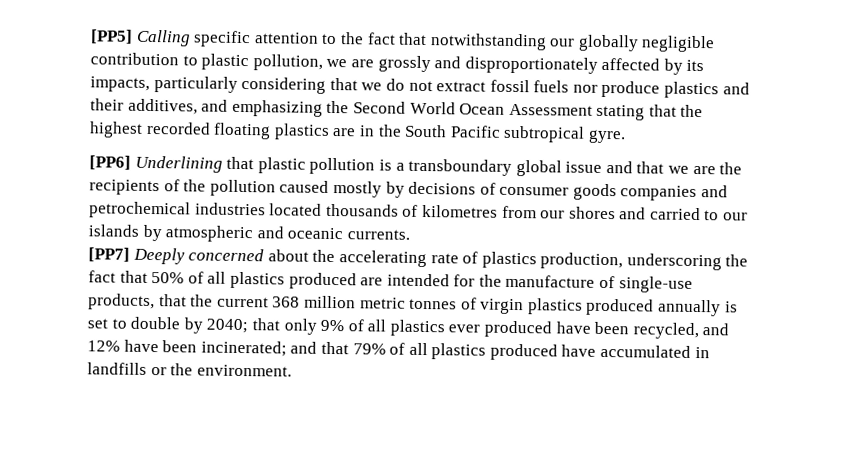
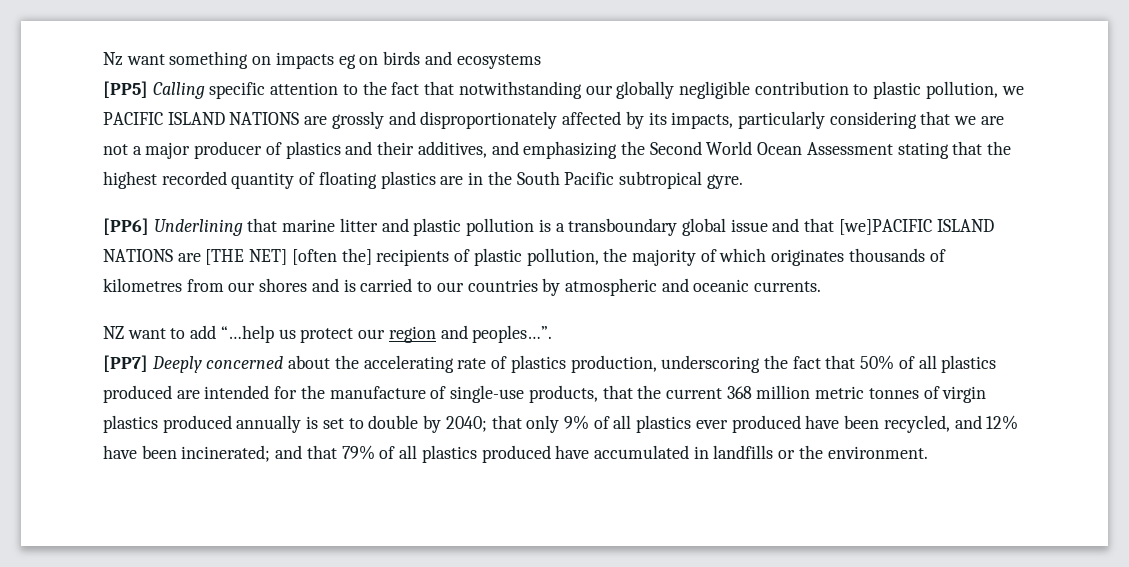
+ Nz want something on impacts eg on birds and ecosystems
- [PP5] Calling specific attention to the fact that notwithstanding our globally negligible contribution to plastic pollution, we are grossly and disproportionately affected by its impacts, particularly considering that we do not extract fossil fuels nor produce plastics and their additives, and emphasizing the Second World Ocean Assessment stating that the highest recorded floating plastics are in the South Pacific subtropical gyre.
+ [PP5] Calling specific attention to the fact that notwithstanding our globally negligible contribution to plastic pollution, we PACIFIC ISLAND NATIONS are grossly and disproportionately affected by its impacts, particularly considering that we are not a major producer of plastics and their additives, and emphasizing the Second World Ocean Assessment stating that the highest recorded quantity of floating plastics are in the South Pacific subtropical gyre.
- [PP6] Underlining that plastic pollution is a transboundary global issue and that we are the recipients of the pollution caused mostly by decisions of consumer goods companies and petrochemical industries located thousands of kilometres from our shores and carried to our islands by atmospheric and oceanic currents.
+ [PP6] Underlining that marine litter and plastic pollution is a transboundary global issue and that [we]PACIFIC ISLAND NATIONS are [THE NET] [often the] recipients of plastic pollution, the majority of which originates thousands of kilometres from our shores and is carried to our countries by atmospheric and oceanic currents.
+ NZ want to add “…help us protect our region and peoples…”.

